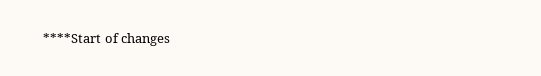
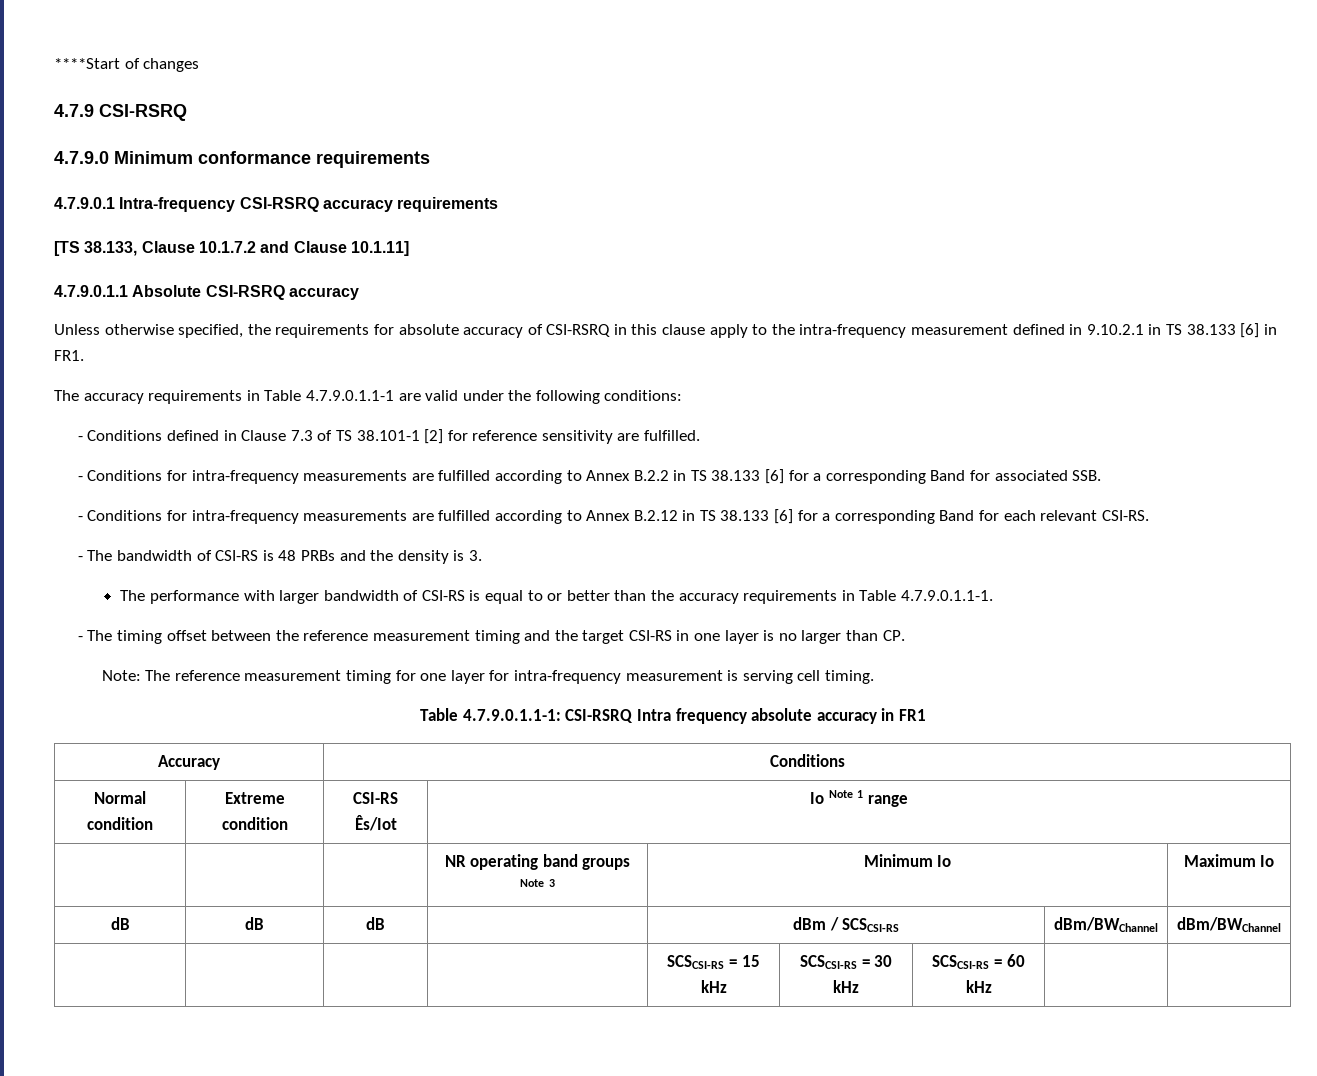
+ 4.7.9 CSI-RSRQ
+ 4.7.9.0 Minimum conformance requirements
+ 4.7.9.0.1 Intra-frequency CSI-RSRQ accuracy requirements
+ [TS 38.133, Clause 10.1.7.2 and Clause 10.1.11]
+ 4.7.9.0.1.1 Absolute CSI-RSRQ accuracy
+ Unless otherwise specified, the requirements for absolute accuracy of CSI-RSRQ in this clause apply to the intra-frequency measurement defined in 9.10.2.1 in TS 38.133 [6] in FR1.
+ The accuracy requirements in Table 4.7.9.0.1.1-1 are valid under the following conditions:
+ - Conditions defined in Clause 7.3 of TS 38.101-1 [2] for reference sensitivity are fulfilled.
+ - Conditions for intra-frequency measurements are fulfilled according to Annex B.2.2 in TS 38.133 [6] for a corresponding Band for associated SSB.
+ - Conditions for intra-frequency measurements are fulfilled according to Annex B.2.12 in TS 38.133 [6] for a corresponding Band for each relevant CSI-RS.
+ - The bandwidth of CSI-RS is 48 PRBs and the density is 3.
+ The performance with larger bandwidth of CSI-RS is equal to or better than the accuracy requirements in Table 4.7.9.0.1.1-1.
+ - The timing offset between the reference measurement timing and the target CSI-RS in one layer is no larger than CP.
+ Note: The reference measurement timing for one layer for intra-frequency measurement is serving cell timing.
+ Table 4.7.9.0.1.1-1: CSI-RSRQ Intra frequency absolute accuracy in FR1
+ Accuracy | Conditions
+ Normal condition | Extreme condition | CSI-RS Ês/Iot | Io Note 1 range
+ | | | NR operating band groups Note 3 | Minimum Io | Maximum Io
+ dB | dB | dB | | dBm / SCSCSI-RS | dBm/BWChannel | dBm/BWChannel
+ | | | | SCSCSI-RS = 15 kHz | SCSCSI-RS = 30 kHz | SCSCSI-RS = 60 kHz | |

